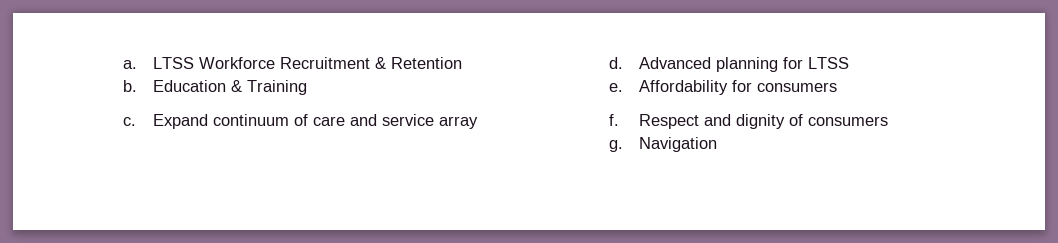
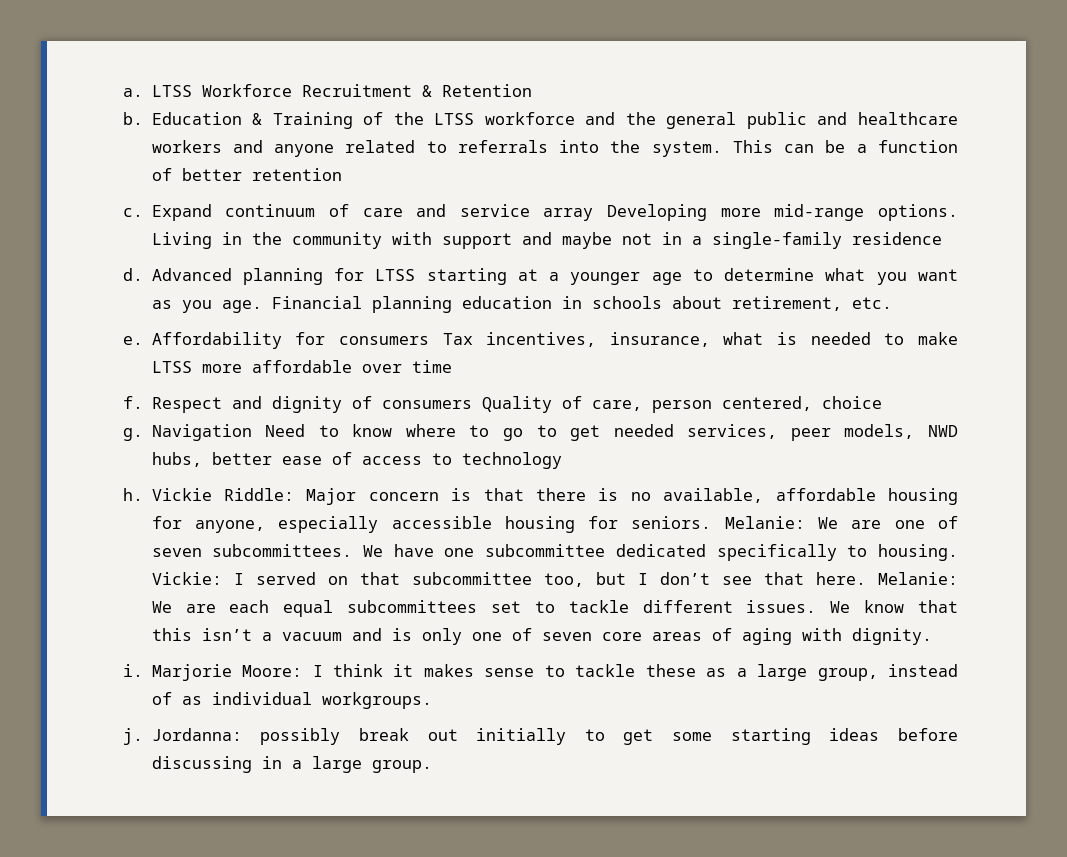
- Education & Training
+ Education & Training of the LTSS workforce and the general public and healthcare workers and anyone related to referrals into the system. This can be a function of better retention
- Expand continuum of care and service array
+ Expand continuum of care and service array Developing more mid-range options. Living in the community with support and maybe not in a single-family residence
- Advanced planning for LTSS
- e. Affordability for consumers
+ Advanced planning for LTSS starting at a younger age to determine what you want as you age. Financial planning education in schools about retirement, etc.
+ e. Affordability for consumers Tax incentives, insurance, what is needed to make LTSS more affordable over time
- Respect and dignity of consumers
- g. Navigation
+ Respect and dignity of consumers Quality of care, person centered, choice
+ g. Navigation Need to know where to go to get needed services, peer models, NWD hubs, better ease of access to technology
+ h. Vickie Riddle: Major concern is that there is no available, affordable housing for anyone, especially accessible housing for seniors. Melanie: We are one of seven subcommittees. We have one subcommittee dedicated specifically to housing. Vickie: I served on that subcommittee too, but I don’t see that here. Melanie: We are each equal subcommittees set to tackle different issues. We know that this isn’t a vacuum and is only one of seven core areas of aging with dignity.
+ i. Marjorie Moore: I think it makes sense to tackle these as a large group, instead of as individual workgroups.
+ j. Jordanna: possibly break out initially to get some starting ideas before discussing in a large group.

